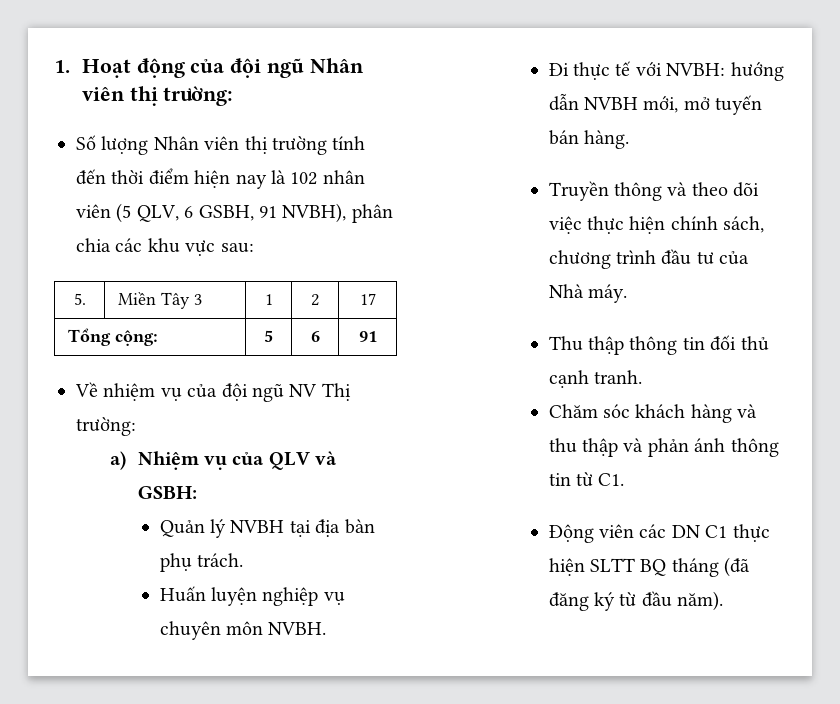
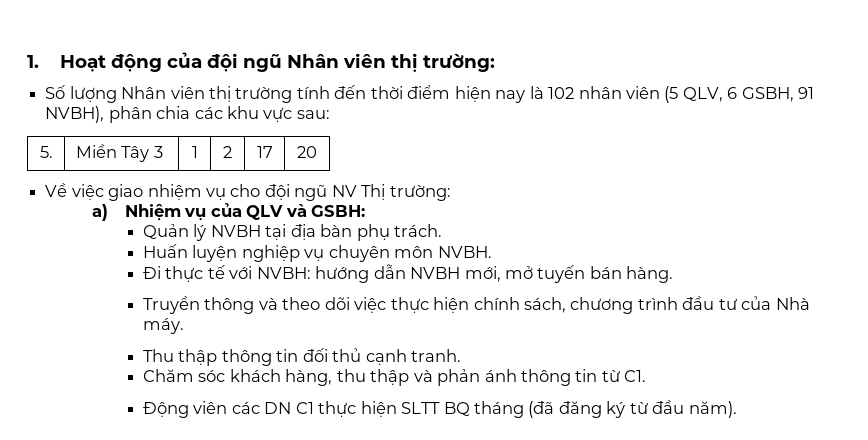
- 5. | Miền Tây 3 | 1 | 2 | 17
- Tổng cộng: | 5 | 6 | 91
+ 5. | Miền Tây 3 | 1 | 2 | 17 | 20
- Về nhiệm vụ của đội ngũ NV Thị trường:
+ Về việc giao nhiệm vụ cho đội ngũ NV Thị trường:
- Chăm sóc khách hàng và thu thập và phản ánh thông tin từ C1.
+ Chăm sóc khách hàng, thu thập và phản ánh thông tin từ C1.

